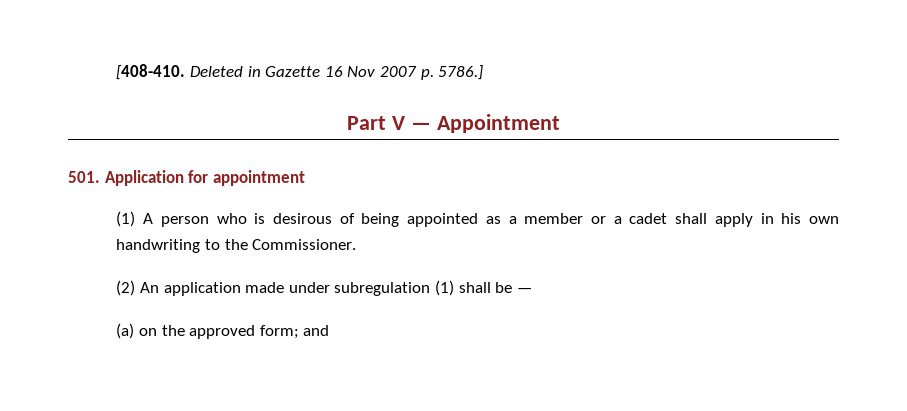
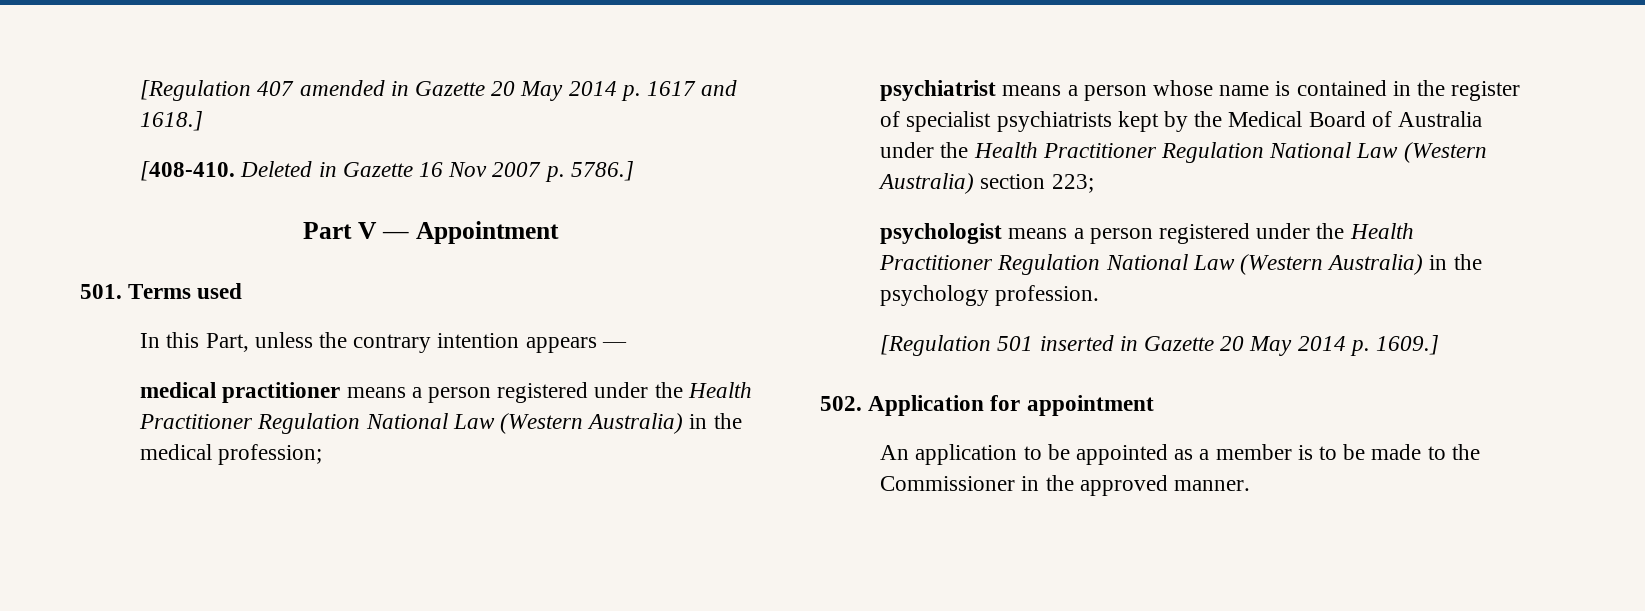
+ [Regulation 407 amended in Gazette 20 May 2014 p. 1617 and 1618.]
- 501. Application for appointment
- (1) A person who is desirous of being appointed as a member or a cadet shall apply in his own handwriting to the Commissioner.
- (2) An application made under subregulation (1) shall be —
- (a) on the approved form; and
+ 501. Terms used
+ In this Part, unless the contrary intention appears —
+ medical practitioner means a person registered under the Health Practitioner Regulation National Law (Western Australia) in the medical profession;
+ psychiatrist means a person whose name is contained in the register of specialist psychiatrists kept by the Medical Board of Australia under the Health Practitioner Regulation National Law (Western Australia) section 223;
+ psychologist means a person registered under the Health Practitioner Regulation National Law (Western Australia) in the psychology profession.
+ [Regulation 501 inserted in Gazette 20 May 2014 p. 1609.]
+ 502. Application for appointment
+ An application to be appointed as a member is to be made to the Commissioner in the approved manner.

